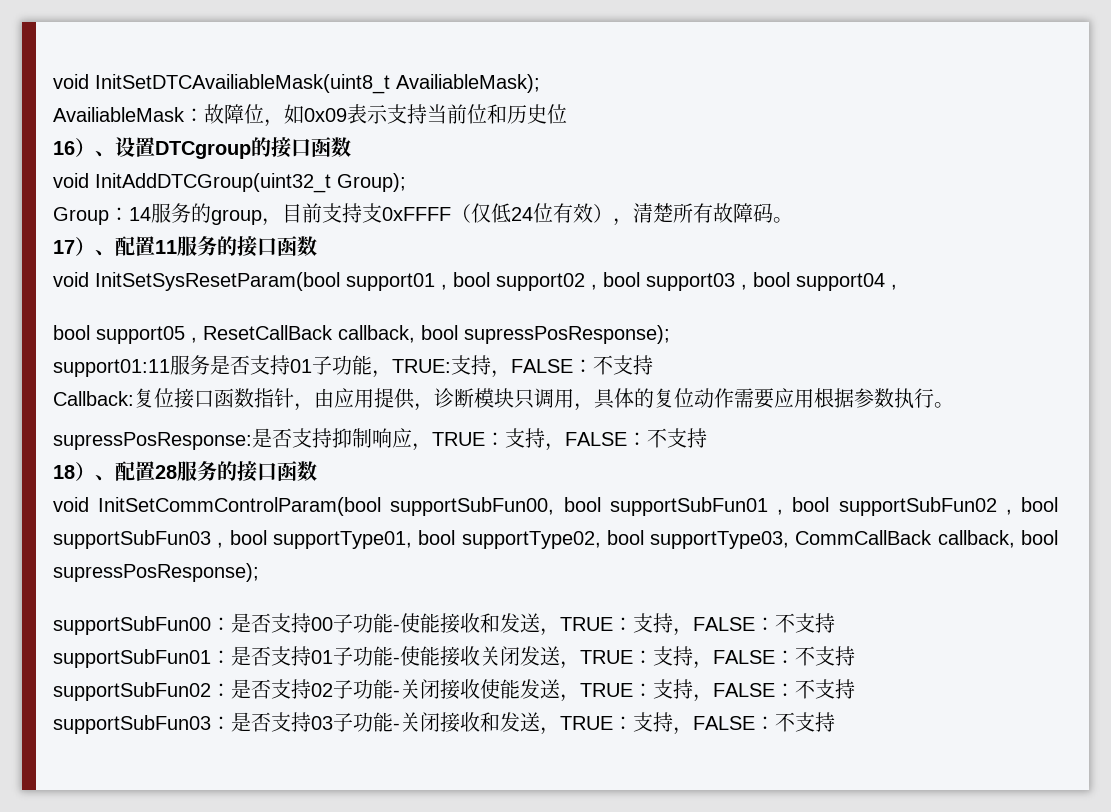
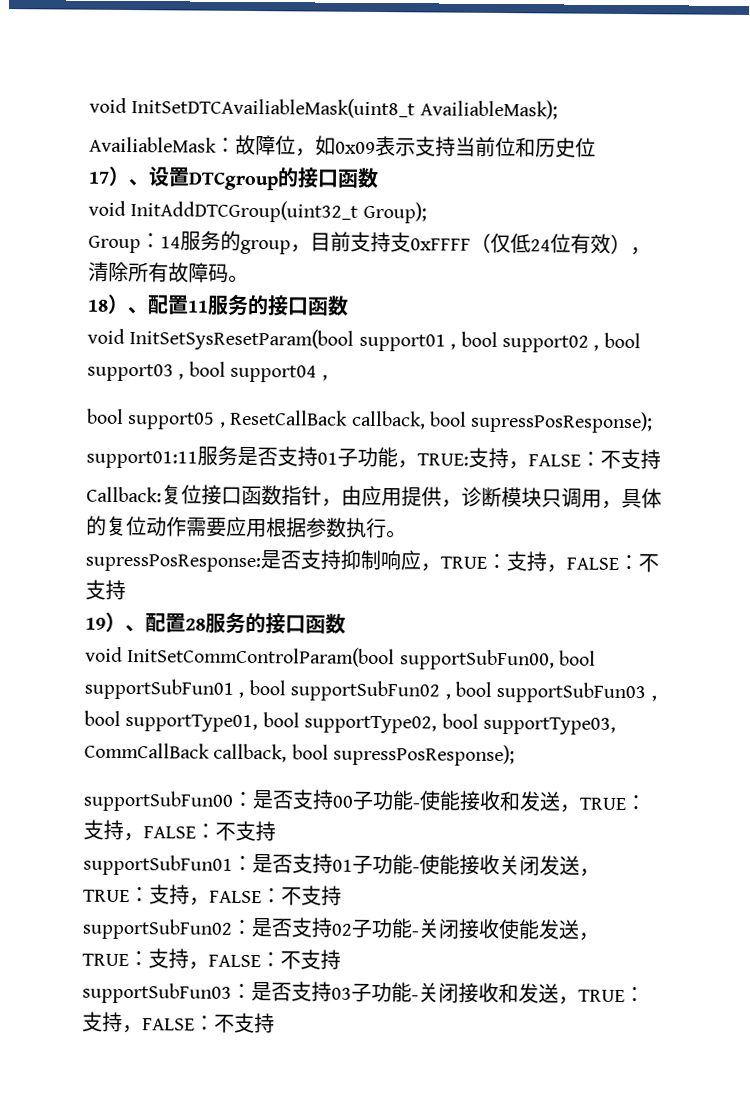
- 16）、设置DTCgroup的接口函数
+ 17）、设置DTCgroup的接口函数
- Group：14服务的group，目前支持支0xFFFF（仅低24位有效），清楚所有故障码。
+ Group：14服务的group，目前支持支0xFFFF（仅低24位有效），清除所有故障码。
- 17）、配置11服务的接口函数
+ 18）、配置11服务的接口函数
- 18）、配置28服务的接口函数
+ 19）、配置28服务的接口函数

